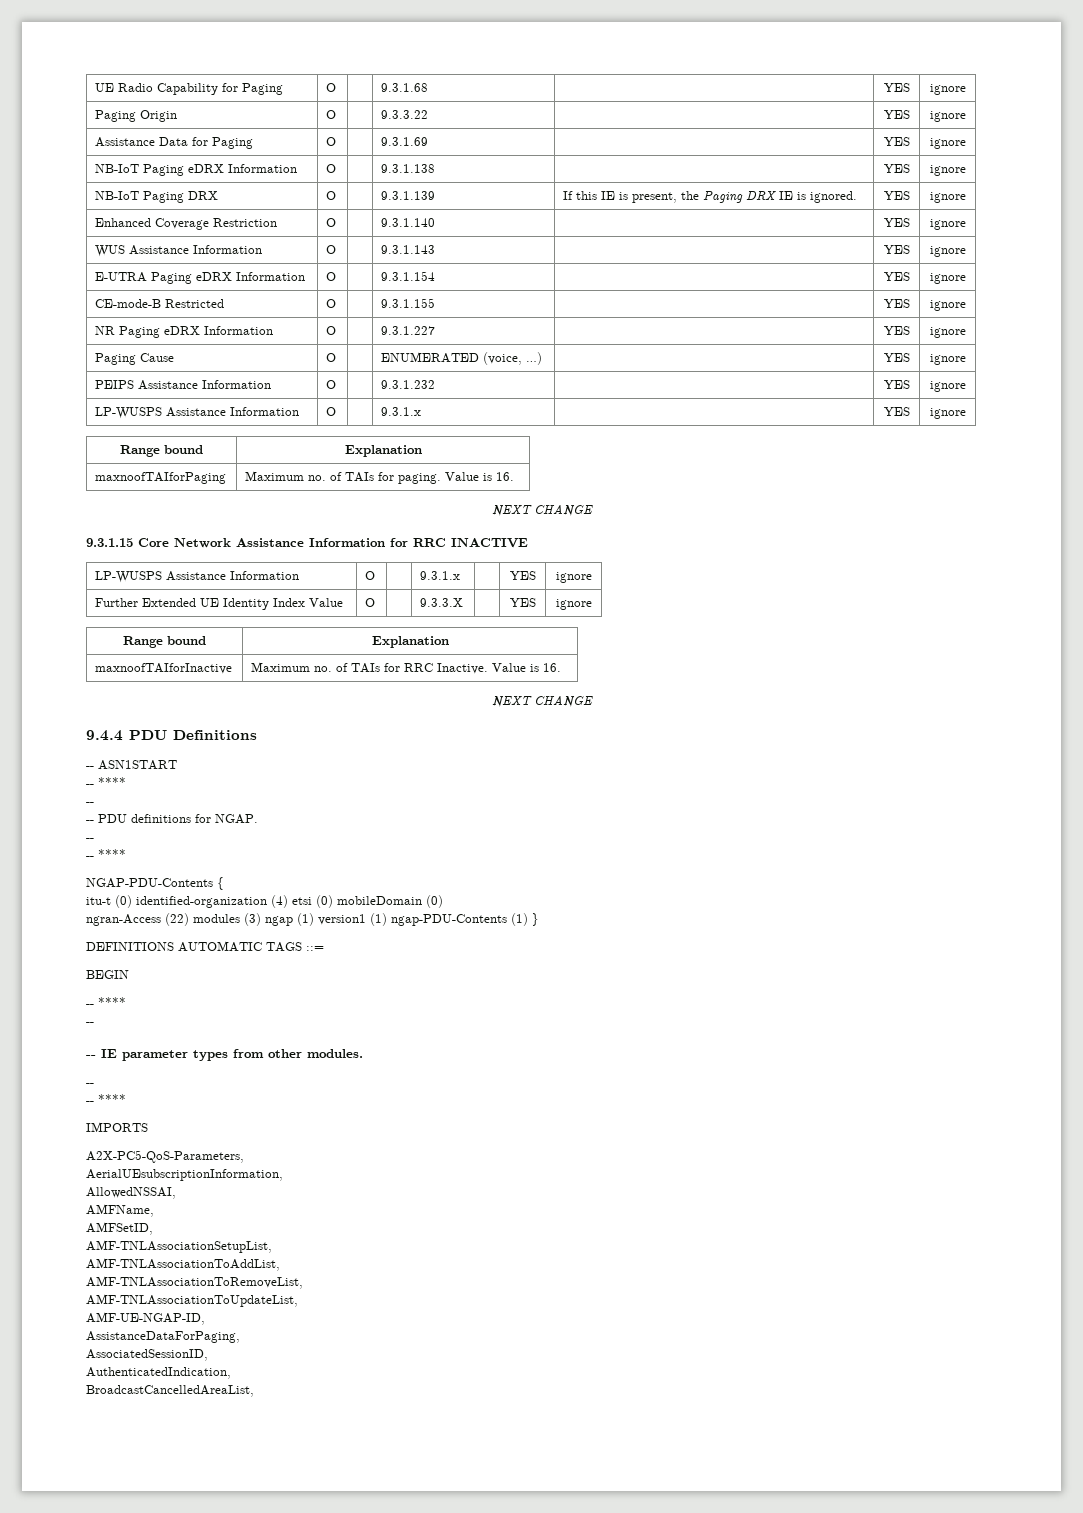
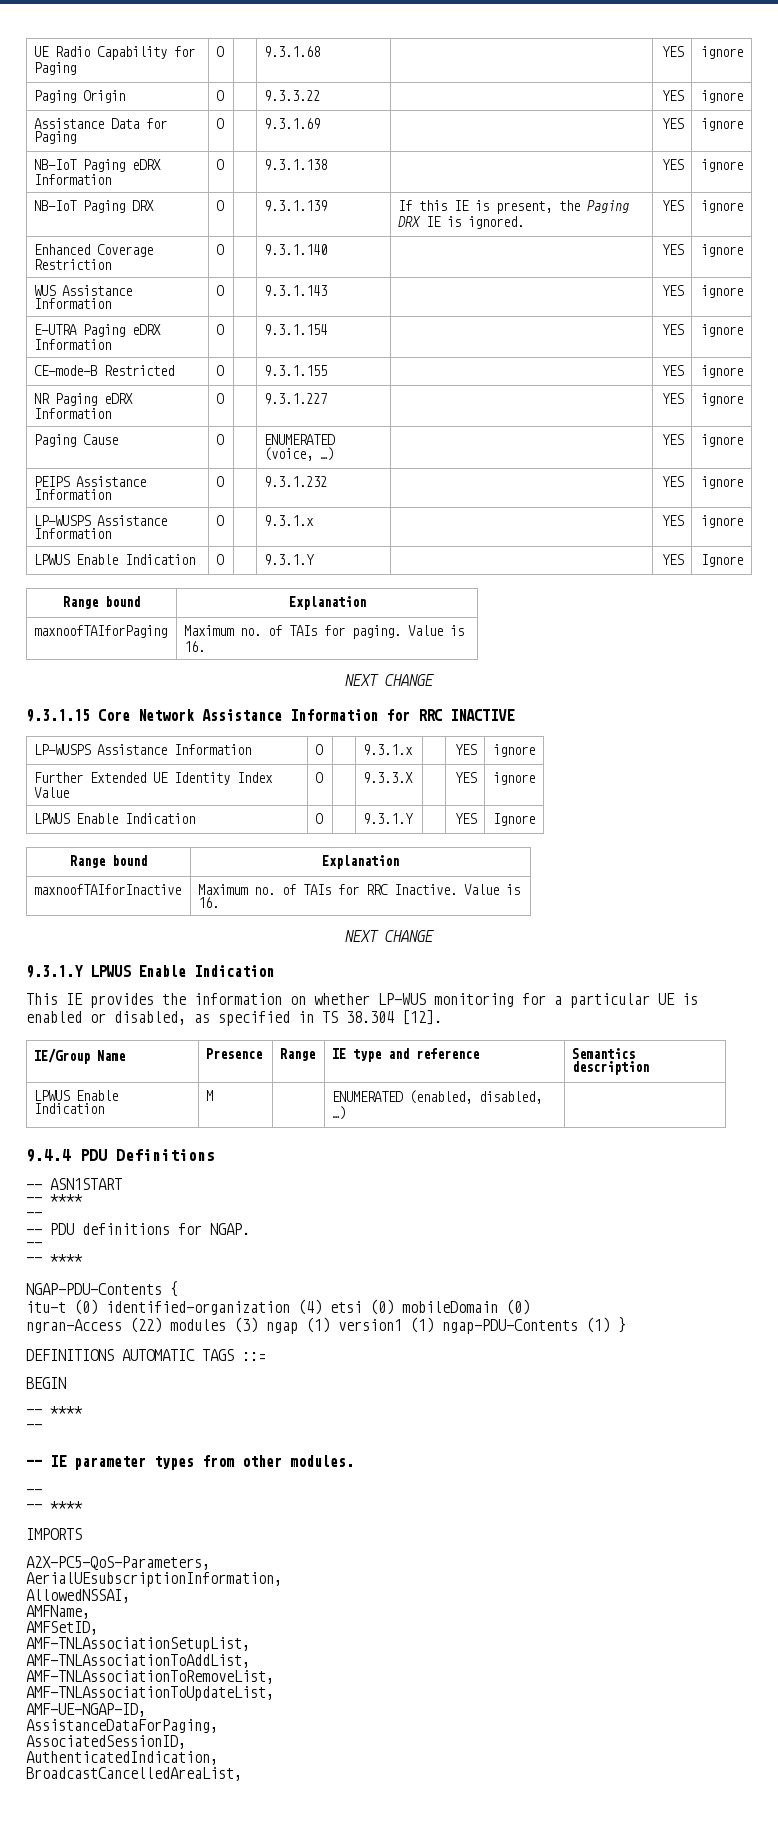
  PEIPS Assistance Information | O | | 9.3.1.232 | | YES | ignore
  LP-WUSPS Assistance Information | O | | 9.3.1.x | | YES | ignore
+ LPWUS Enable Indication | O | | 9.3.1.Y | | YES | Ignore
  Further Extended UE Identity Index Value | O | | 9.3.3.X | | YES | ignore
+ LPWUS Enable Indication | O | | 9.3.1.Y | | YES | Ignore
+ 9.3.1.Y LPWUS Enable Indication
+ This IE provides the information on whether LP-WUS monitoring for a particular UE is enabled or disabled, as specified in TS 38.304 [12].
+ IE/Group Name | Presence | Range | IE type and reference | Semantics description
+ LPWUS Enable Indication | M | | ENUMERATED (enabled, disabled, …) |

